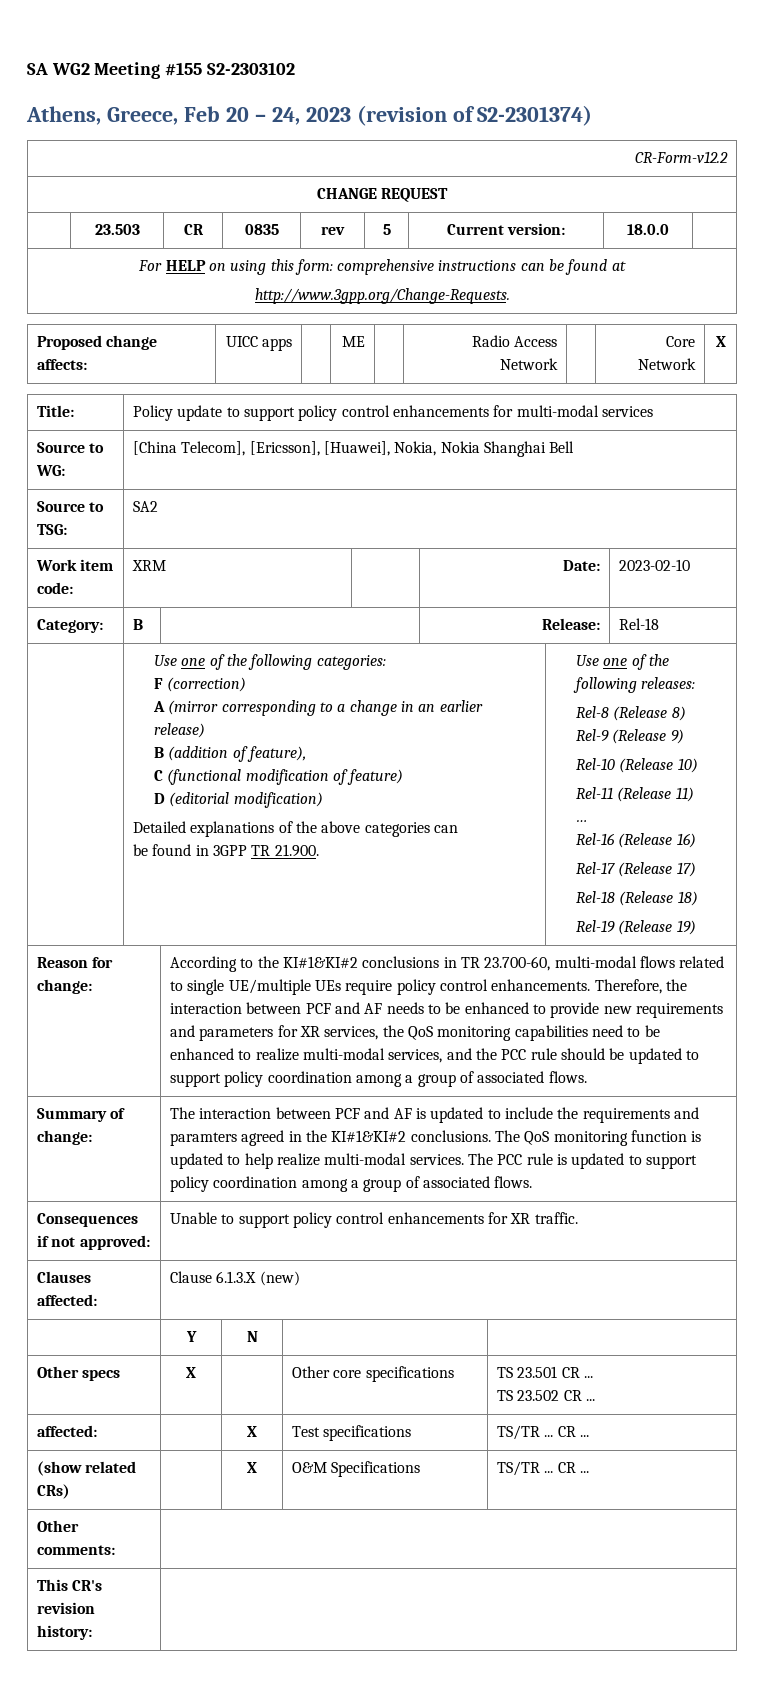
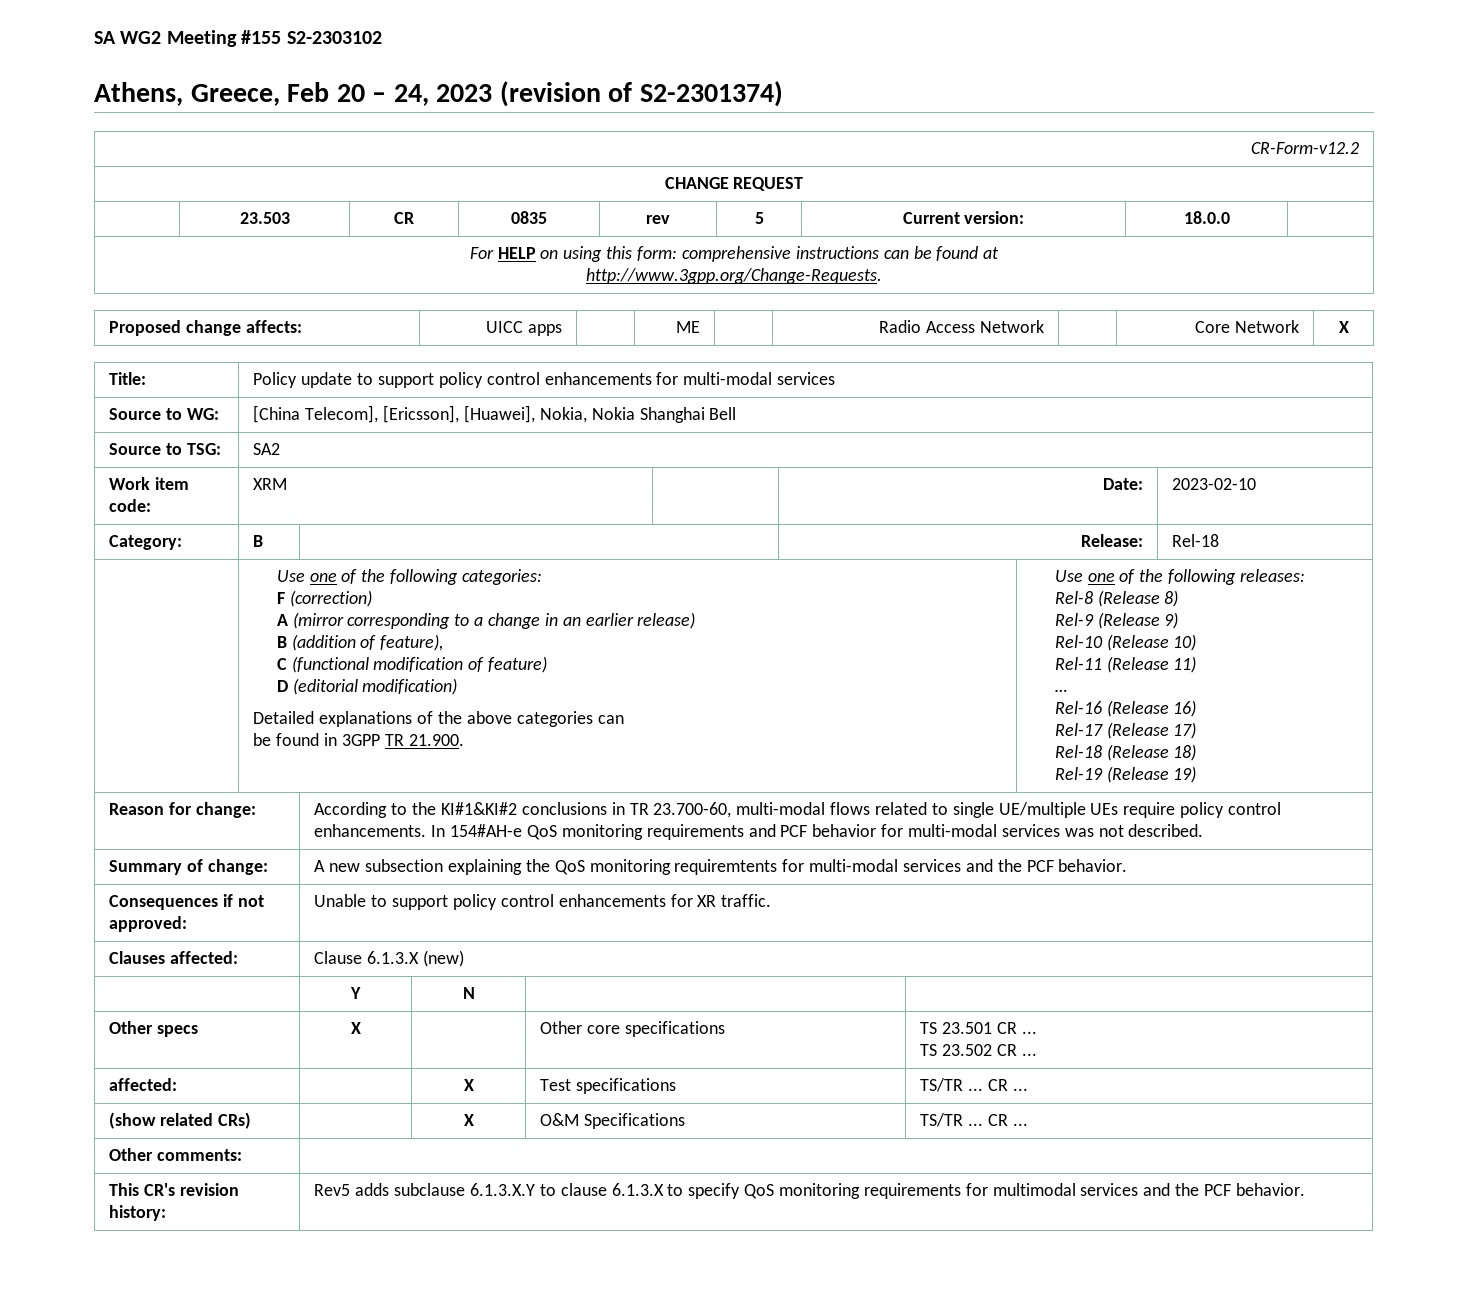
- Therefore, the interaction between PCF and AF needs to be enhanced to provide new requirements and parameters for XR services, the QoS monitoring capabilities need to be enhanced to realize multi-modal services, and the PCC rule should be updated to support policy coordination among a group of associated flows.
- Summary of change: | The interaction between PCF and AF is updated to include the requirements and paramters agreed in the KI#1&KI#2 conclusions. The QoS monitoring function is updated to help realize multi-modal services. The PCC rule is updated to support policy coordination among a group of associated flows.
+ In 154#AH-e QoS monitoring requirements and PCF behavior for multi-modal services was not described.
+ Summary of change: | A new subsection explaining the QoS monitoring requiremtents for multi-modal services and the PCF behavior.
- This CR's revision history: |
+ This CR's revision history: | Rev5 adds subclause 6.1.3.X.Y to clause 6.1.3.X to specify QoS monitoring requirements for multimodal services and the PCF behavior.

